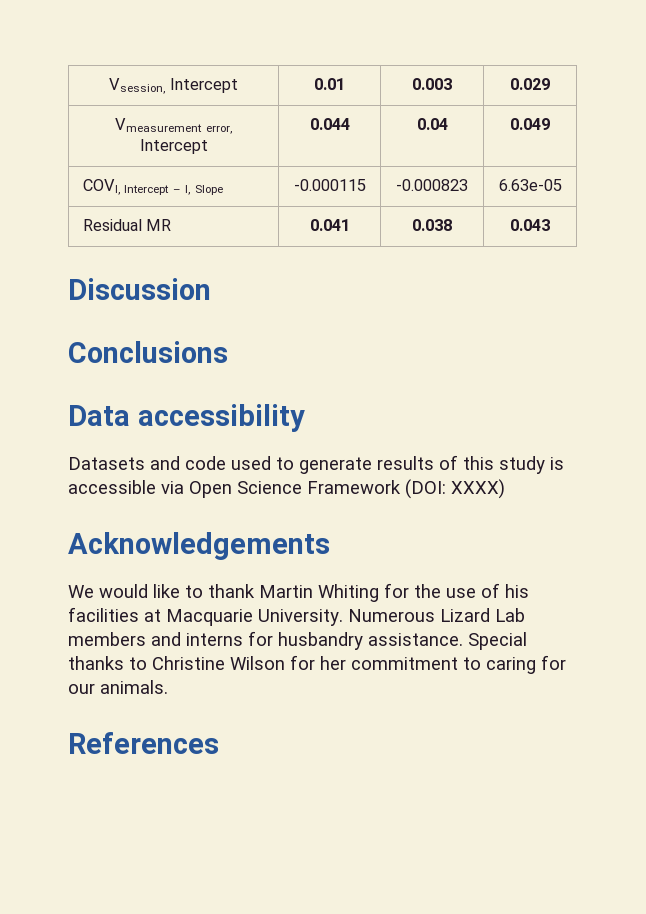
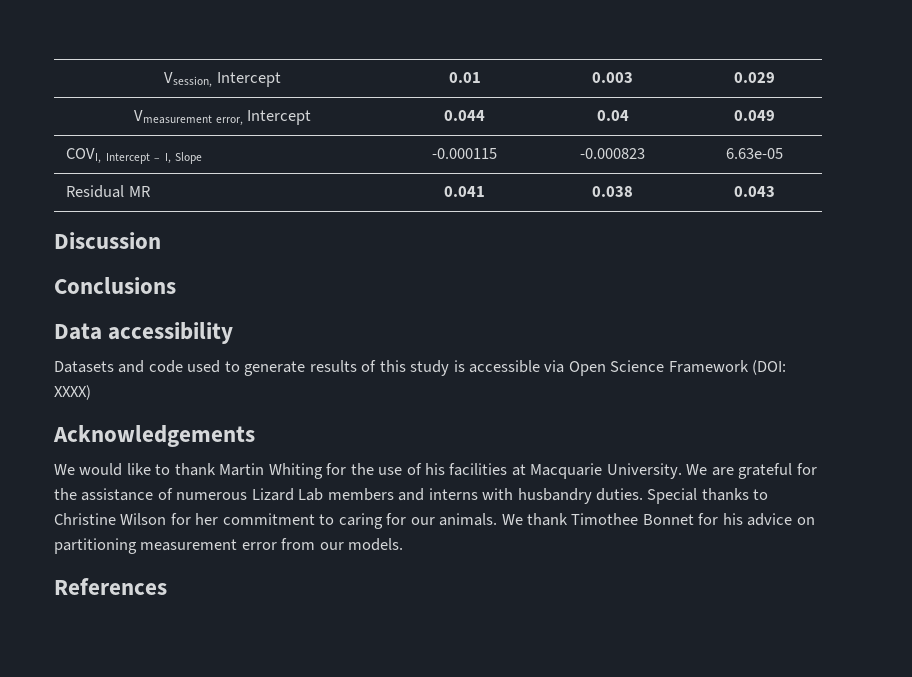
- Numerous Lizard Lab members and interns for husbandry assistance.
+ We are grateful for the assistance of numerous Lizard Lab members and interns with husbandry duties.
+ We thank Timothee Bonnet for his advice on partitioning measurement error from our models.

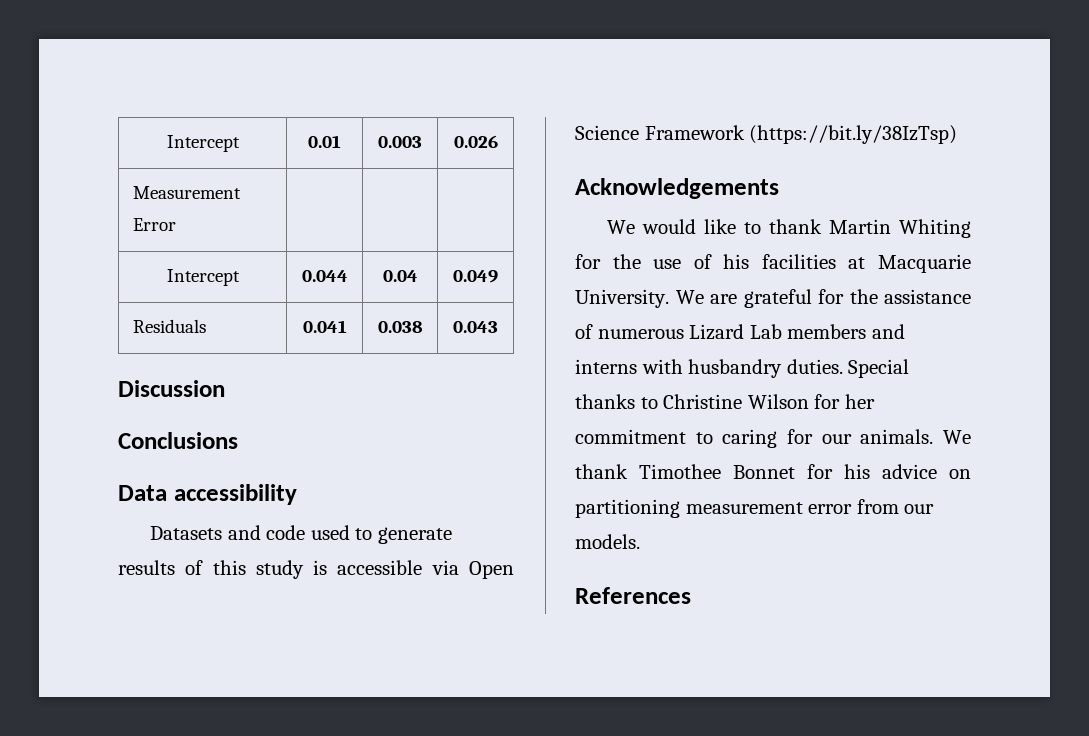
- Vsession, Intercept | 0.01 | 0.003 | 0.029
- Vmeasurement error, Intercept | 0.044 | 0.04 | 0.049
+ Intercept | 0.01 | 0.003 | 0.026
+ Measurement Error | | |
+ Intercept | 0.044 | 0.04 | 0.049
- COVI, Intercept – I, Slope | -0.000115 | -0.000823 | 6.63e-05
- Residual MR | 0.041 | 0.038 | 0.043
+ Residuals | 0.041 | 0.038 | 0.043
- Datasets and code used to generate results of this study is accessible via Open Science Framework (DOI: XXXX)
+ Datasets and code used to generate results of this study is accessible via Open Science Framework (https://bit.ly/38IzTsp)

